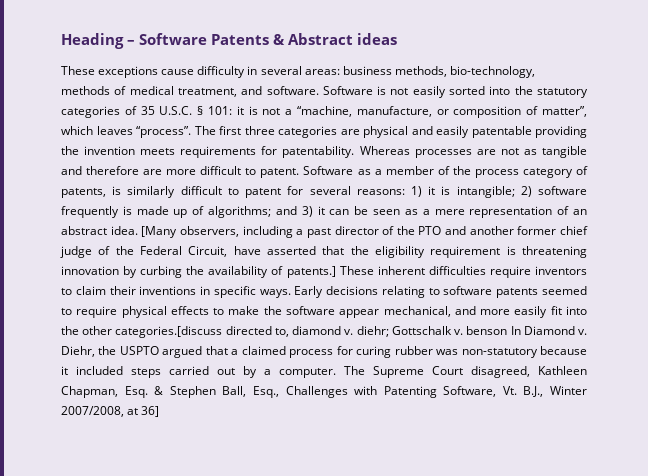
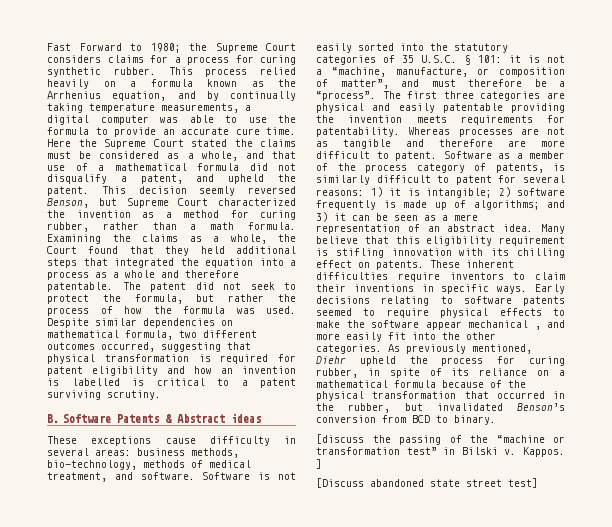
- Heading – Software Patents & Abstract ideas
+ Fast Forward to 1980; the Supreme Court considers claims for a process for curing synthetic rubber. This process relied heavily on a formula known as the Arrhenius equation, and by continually taking temperature measurements, a digital computer was able to use the formula to provide an accurate cure time. Here the Supreme Court stated the claims must be considered as a whole, and that use of a mathematical formula did not disqualify a patent, and upheld the patent. This decision seemly reversed Benson, but Supreme Court characterized the invention as a method for curing rubber, rather than a math formula. Examining the claims as a whole, the Court found that they held additional steps that integrated the equation into a process as a whole and therefore patentable. The patent did not seek to protect the formula, but rather the process of how the formula was used. Despite similar dependencies on mathematical formula, two different outcomes occurred, suggesting that physical transformation is required for patent eligibility and how an invention is labelled is critical to a patent surviving scrutiny.
+ B. Software Patents & Abstract ideas
- Software is not easily sorted into the statutory categories of 35 U.S.C. § 101: it is not a “machine, manufacture, or composition of matter”, which leaves “process”.
+ Software is not easily sorted into the statutory categories of 35 U.S.C. § 101: it is not a “machine, manufacture, or composition of matter”, and must therefore be a “process”.
- [Many observers, including a past director of the PTO and another former chief judge of the Federal Circuit, have asserted that the eligibility requirement is threatening innovation by curbing the availability of patents.]
+ Many believe that this eligibility requirement is stifling innovation with its chilling effect on patents.
- Early decisions relating to software patents seemed to require physical effects to make the software appear mechanical, and more easily fit into the other categories.[discuss directed to, diamond v. diehr; Gottschalk v. benson In Diamond v. Diehr, the USPTO argued that a claimed process for curing rubber was non-statutory because it included steps carried out by a computer. The Supreme Court disagreed, Kathleen Chapman, Esq. & Stephen Ball, Esq., Challenges with Patenting Software, Vt. B.J., Winter 2007/2008, at 36]
+ Early decisions relating to software patents seemed to require physical effects to make the software appear mechanical , and more easily fit into the other categories. As previously mentioned, Diehr upheld the process for curing rubber, in spite of its reliance on a mathematical formula because of the physical transformation that occurred in the rubber, but invalidated Benson’s conversion from BCD to binary.
+ [discuss the passing of the “machine or transformation test” in Bilski v. Kappos. ]
+ [Discuss abandoned state street test]

